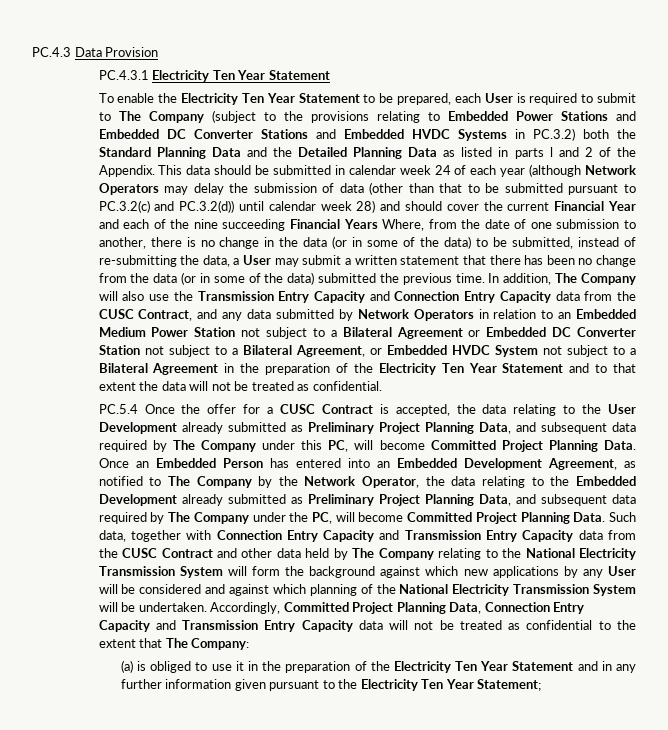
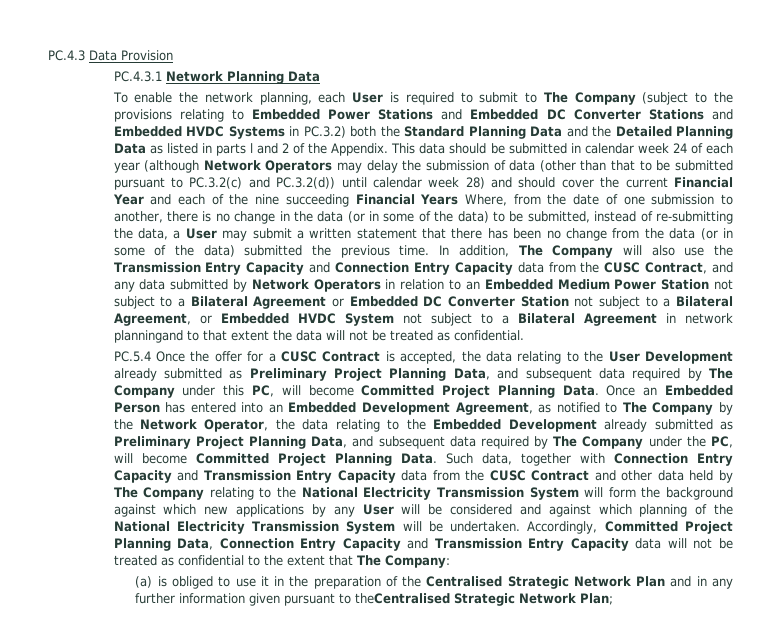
- PC.4.3.1 Electricity Ten Year Statement
+ PC.4.3.1 Network Planning Data
- To enable the Electricity Ten Year Statement to be prepared, each User is required to submit to The Company (subject to the provisions relating to Embedded Power Stations and Embedded DC Converter Stations and Embedded HVDC Systems in PC.3.2) both the Standard Planning Data and the Detailed Planning Data as listed in parts l and 2 of the Appendix.
+ To enable the network planning, each User is required to submit to The Company (subject to the provisions relating to Embedded Power Stations and Embedded DC Converter Stations and Embedded HVDC Systems in PC.3.2) both the Standard Planning Data and the Detailed Planning Data as listed in parts l and 2 of the Appendix.
- In addition, The Company will also use the Transmission Entry Capacity and Connection Entry Capacity data from the CUSC Contract, and any data submitted by Network Operators in relation to an Embedded Medium Power Station not subject to a Bilateral Agreement or Embedded DC Converter Station not subject to a Bilateral Agreement, or Embedded HVDC System not subject to a Bilateral Agreement in the preparation of the Electricity Ten Year Statement and to that extent the data will not be treated as confidential.
+ In addition, The Company will also use the Transmission Entry Capacity and Connection Entry Capacity data from the CUSC Contract, and any data submitted by Network Operators in relation to an Embedded Medium Power Station not subject to a Bilateral Agreement or Embedded DC Converter Station not subject to a Bilateral Agreement, or Embedded HVDC System not subject to a Bilateral Agreement in network planningand to that extent the data will not be treated as confidential.
- (a) is obliged to use it in the preparation of the Electricity Ten Year Statement and in any further information given pursuant to the Electricity Ten Year Statement;
+ (a) is obliged to use it in the preparation of the Centralised Strategic Network Plan and in any further information given pursuant to theCentralised Strategic Network Plan;

